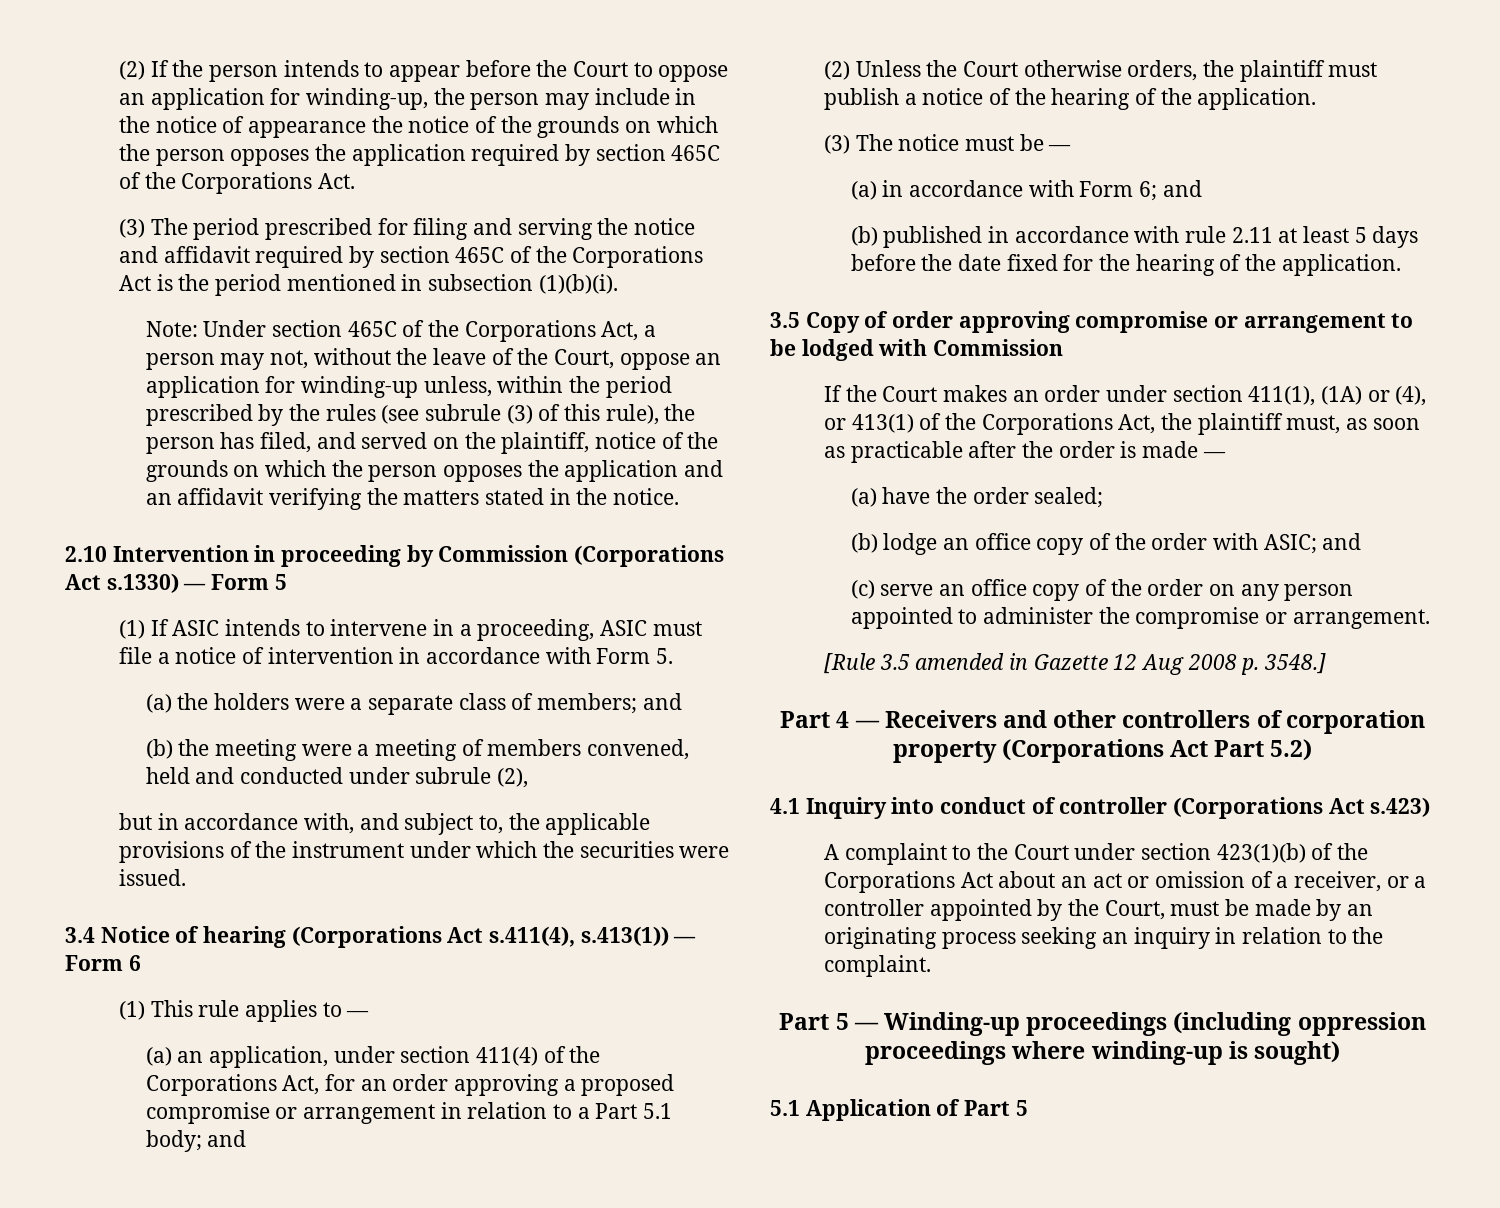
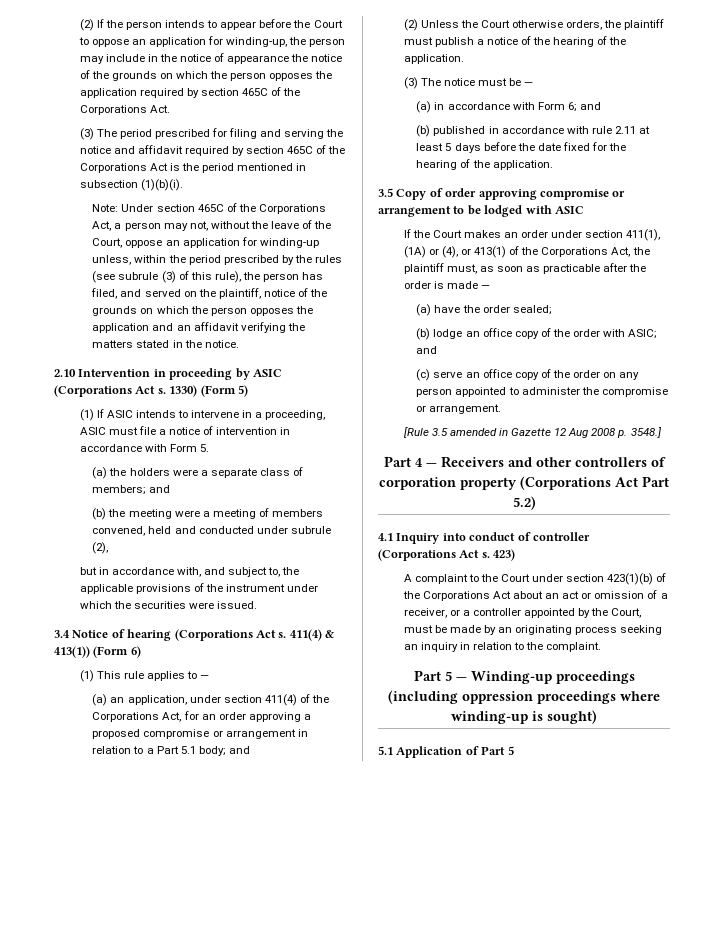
- 2.10 Intervention in proceeding by Commission (Corporations Act s.1330) — Form 5
+ 2.10 Intervention in proceeding by ASIC (Corporations Act s. 1330) (Form 5)
- 3.4 Notice of hearing (Corporations Act s.411(4), s.413(1)) — Form 6
+ 3.4 Notice of hearing (Corporations Act s. 411(4) & 413(1)) (Form 6)
- 3.5 Copy of order approving compromise or arrangement to be lodged with Commission
+ 3.5 Copy of order approving compromise or arrangement to be lodged with ASIC
- 4.1 Inquiry into conduct of controller (Corporations Act s.423)
+ 4.1 Inquiry into conduct of controller (Corporations Act s. 423)

